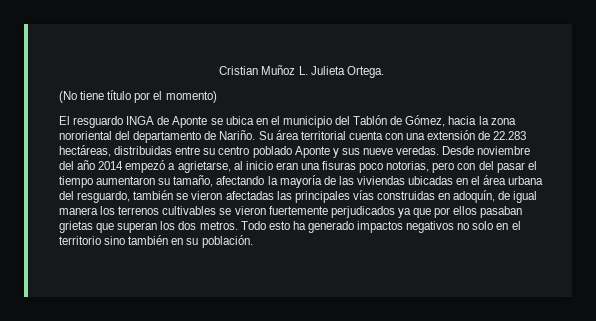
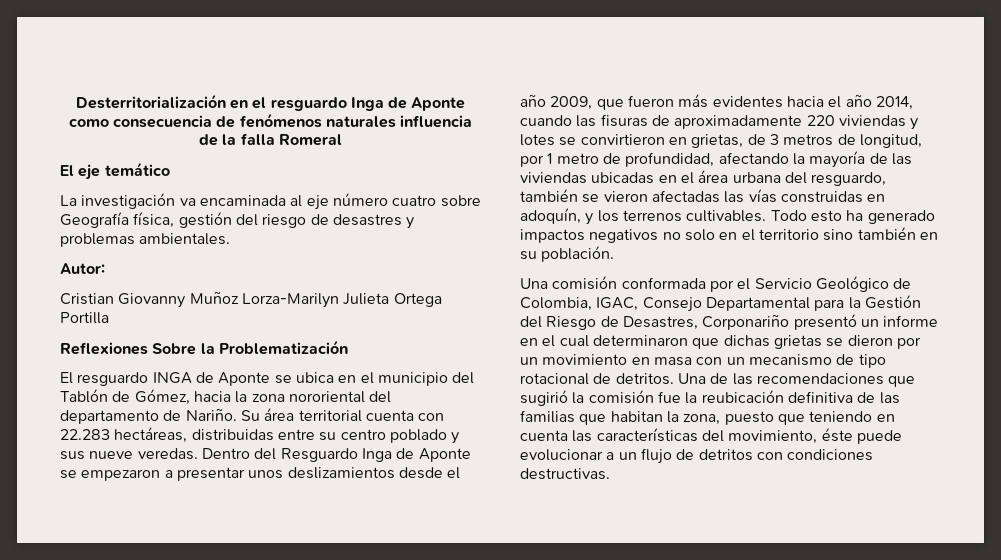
- Cristian Muñoz L. Julieta Ortega.
- (No tiene título por el momento)
+ Desterritorialización en el resguardo Inga de Aponte como consecuencia de fenómenos naturales influencia de la falla Romeral
+ El eje temático
+ La investigación va encaminada al eje número cuatro sobre Geografía física, gestión del riesgo de desastres y problemas ambientales.
+ Autor:
+ Cristian Giovanny Muñoz Lorza-Marilyn Julieta Ortega Portilla
+ Reflexiones Sobre la Problematización
- Su área territorial cuenta con una extensión de 22.283 hectáreas, distribuidas entre su centro poblado Aponte y sus nueve veredas.
+ Su área territorial cuenta con 22.283 hectáreas, distribuidas entre su centro poblado y sus nueve veredas.
- Desde noviembre del año 2014 empezó a agrietarse, al inicio eran una fisuras poco notorias, pero con del pasar el tiempo aumentaron su tamaño, afectando la mayoría de las viviendas ubicadas en el área urbana del resguardo, también se vieron afectadas las principales vías construidas en adoquín, de igual manera los terrenos cultivables se vieron fuertemente perjudicados ya que por ellos pasaban grietas que superan los dos metros.
+ Dentro del Resguardo Inga de Aponte se empezaron a presentar unos deslizamientos desde el año 2009, que fueron más evidentes hacia el año 2014, cuando las fisuras de aproximadamente 220 viviendas y lotes se convirtieron en grietas, de 3 metros de longitud, por 1 metro de profundidad, afectando la mayoría de las viviendas ubicadas en el área urbana del resguardo, también se vieron afectadas las vías construidas en adoquín, y los terrenos cultivables.
+ Una comisión conformada por el Servicio Geológico de Colombia, IGAC, Consejo Departamental para la Gestión del Riesgo de Desastres, Corponariño presentó un informe en el cual determinaron que dichas grietas se dieron por un movimiento en masa con un mecanismo de tipo rotacional de detritos. Una de las recomendaciones que sugirió la comisión fue la reubicación definitiva de las familias que habitan la zona, puesto que teniendo en cuenta las características del movimiento, éste puede evolucionar a un flujo de detritos con condiciones destructivas.

